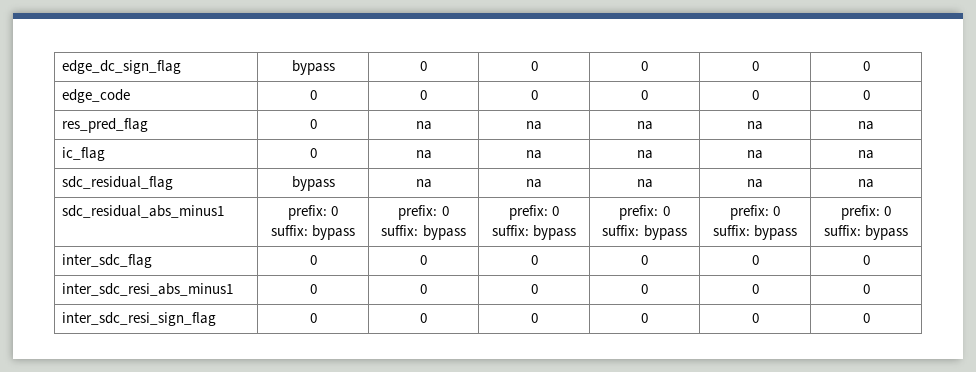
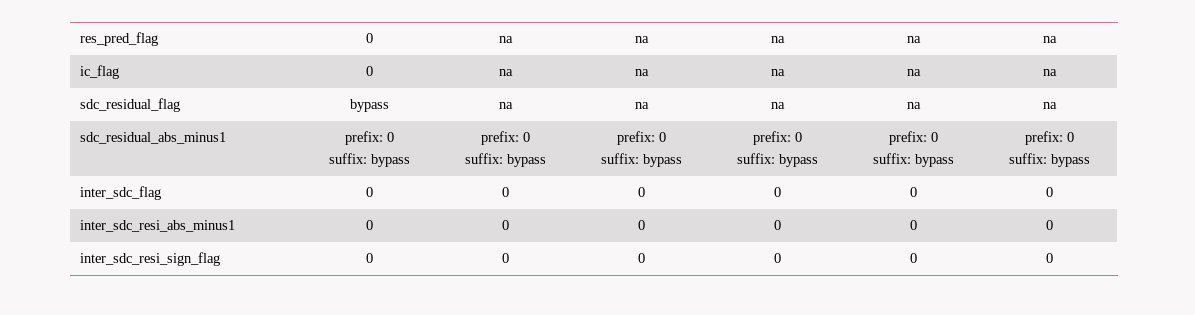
- edge_dc_sign_flag | bypass | 0 | 0 | 0 | 0 | 0
- edge_code | 0 | 0 | 0 | 0 | 0 | 0

